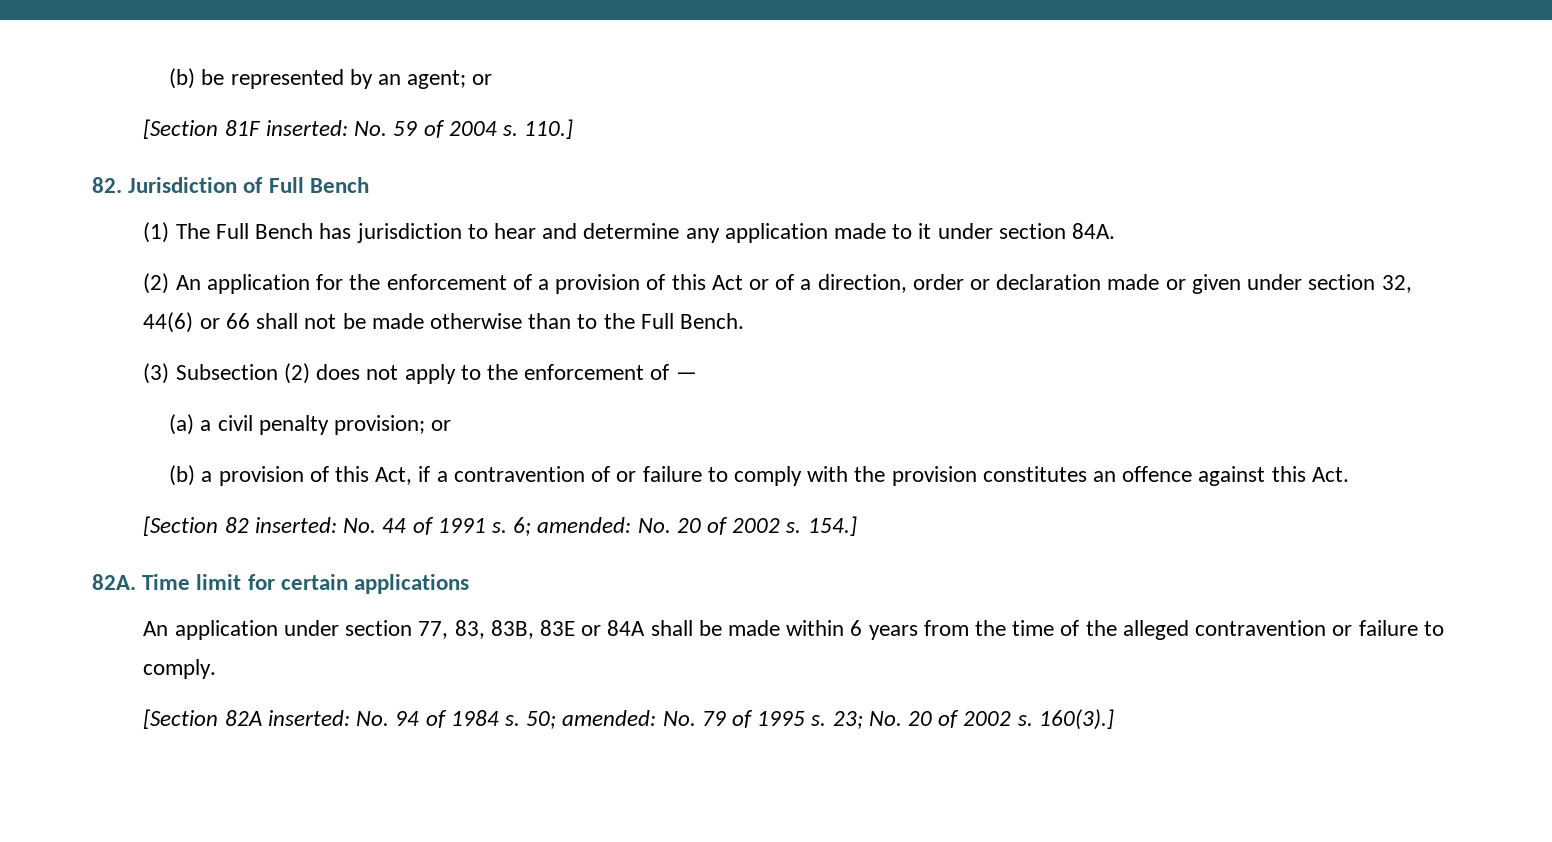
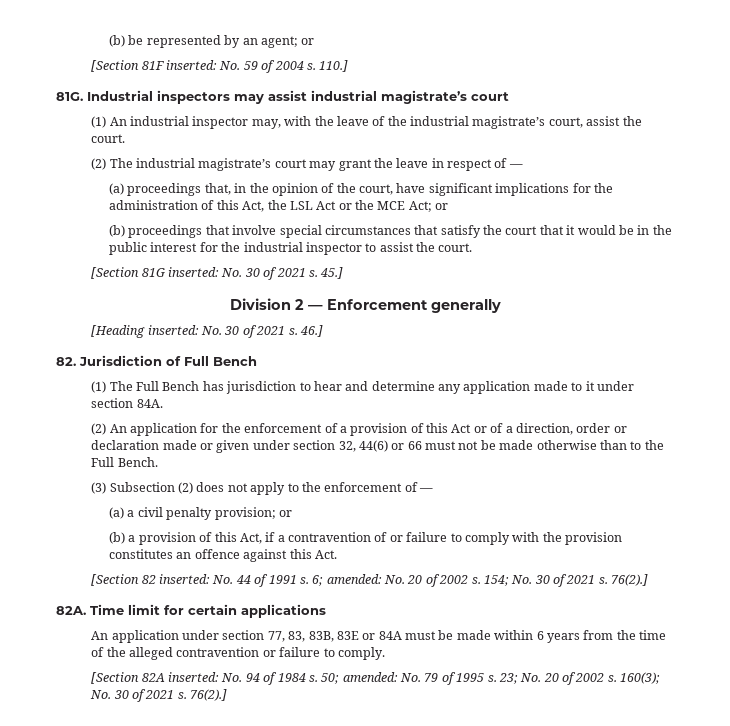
+ 81G. Industrial inspectors may assist industrial magistrate’s court
+ (1) An industrial inspector may, with the leave of the industrial magistrate’s court, assist the court.
+ (2) The industrial magistrate’s court may grant the leave in respect of —
+ (a) proceedings that, in the opinion of the court, have significant implications for the administration of this Act, the LSL Act or the MCE Act; or
+ (b) proceedings that involve special circumstances that satisfy the court that it would be in the public interest for the industrial inspector to assist the court.
+ [Section 81G inserted: No. 30 of 2021 s. 45.]
+ Division 2 — Enforcement generally
+ [Heading inserted: No. 30 of 2021 s. 46.]
- (2) An application for the enforcement of a provision of this Act or of a direction, order or declaration made or given under section 32, 44(6) or 66 shall not be made otherwise than to the Full Bench.
+ (2) An application for the enforcement of a provision of this Act or of a direction, order or declaration made or given under section 32, 44(6) or 66 must not be made otherwise than to the Full Bench.
- 154.]
+ 154; No. 30 of 2021 s. 76(2).]
- An application under section 77, 83, 83B, 83E or 84A shall be made within 6 years from the time of the alleged contravention or failure to comply.
+ An application under section 77, 83, 83B, 83E or 84A must be made within 6 years from the time of the alleged contravention or failure to comply.
- 160(3).]
+ 160(3); No. 30 of 2021 s. 76(2).]

